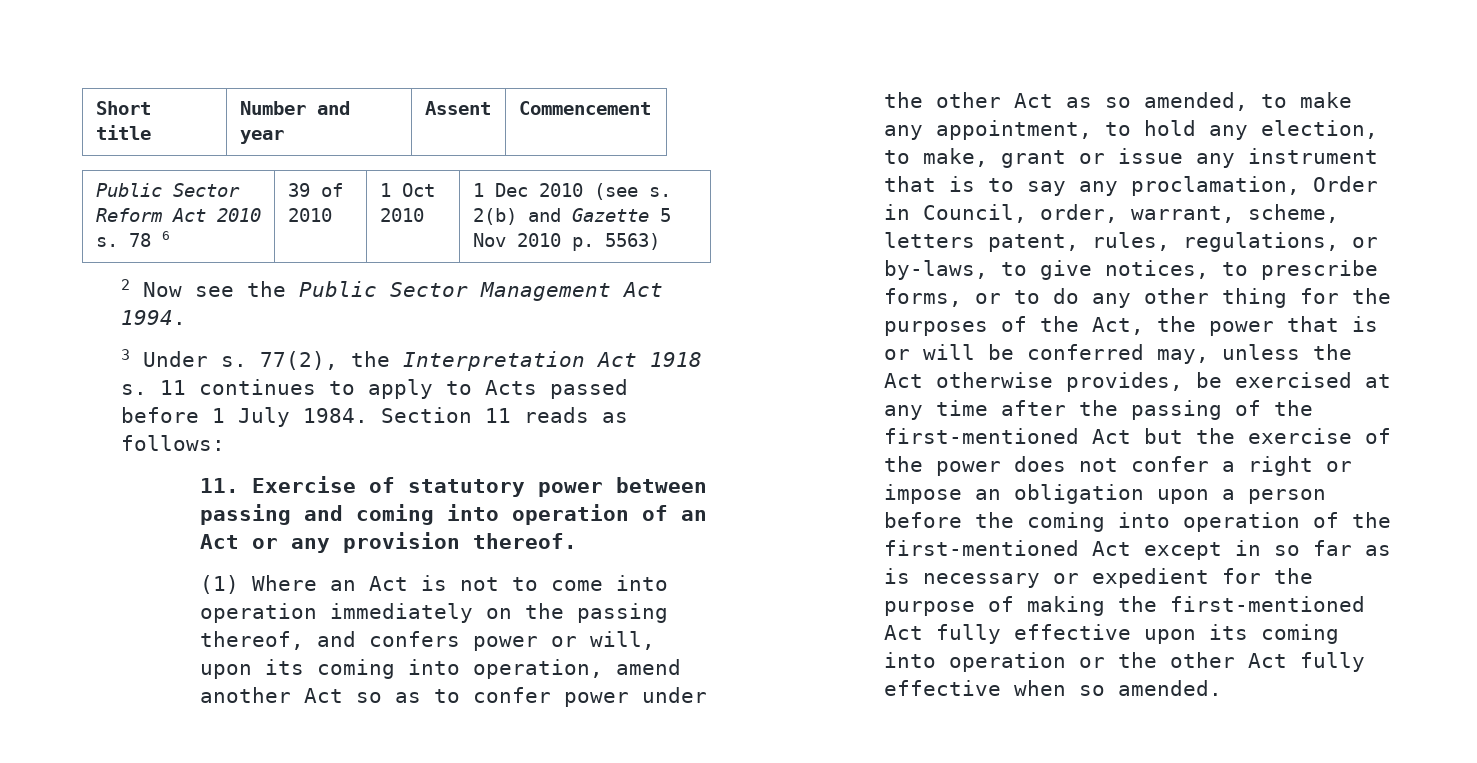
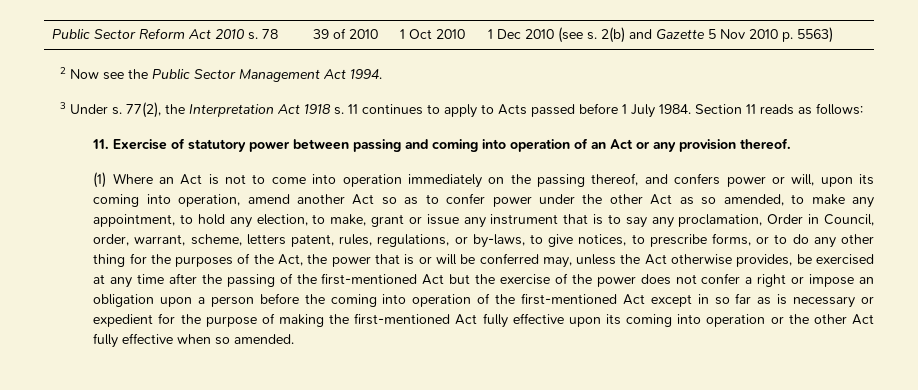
- Short title | Number and year | Assent | Commencement
- Public Sector Reform Act 2010 s. 78 6 | 39 of 2010 | 1 Oct 2010 | 1 Dec 2010 (see s. 2(b) and Gazette 5 Nov 2010 p. 5563)
+ Public Sector Reform Act 2010 s. 78 | 39 of 2010 | 1 Oct 2010 | 1 Dec 2010 (see s. 2(b) and Gazette 5 Nov 2010 p. 5563)

